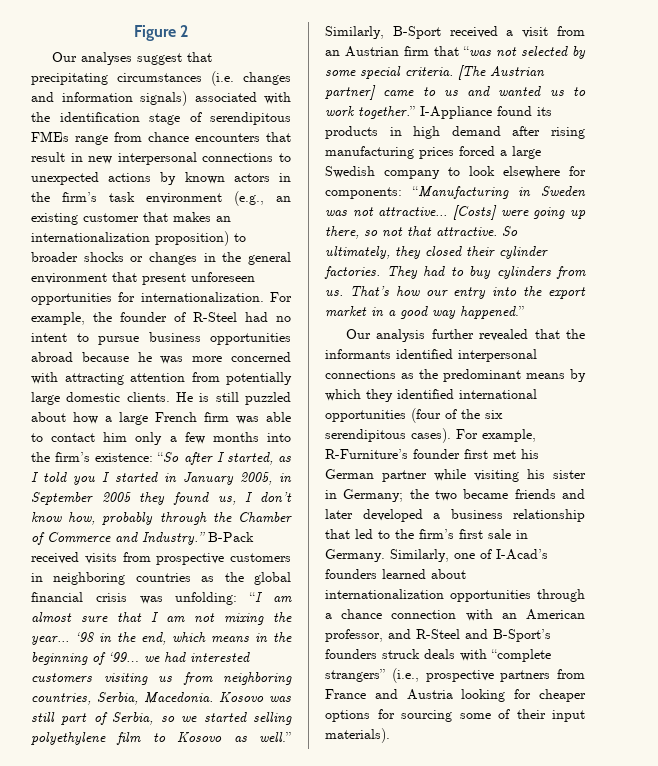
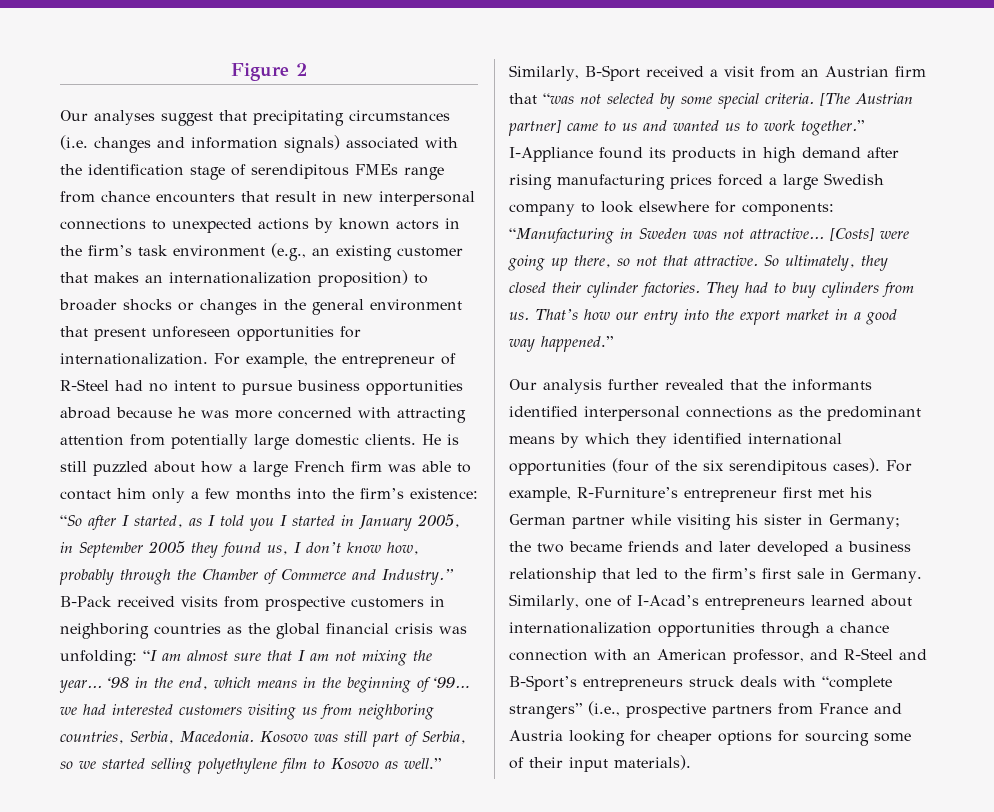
- For example, the founder of R-Steel had no intent to pursue business opportunities abroad because he was more concerned with attracting attention from potentially large domestic clients.
+ For example, the entrepreneur of R-Steel had no intent to pursue business opportunities abroad because he was more concerned with attracting attention from potentially large domestic clients.
- For example, R-Furniture’s founder first met his German partner while visiting his sister in Germany; the two became friends and later developed a business relationship that led to the firm’s first sale in Germany.
+ For example, R-Furniture’s entrepreneur first met his German partner while visiting his sister in Germany; the two became friends and later developed a business relationship that led to the firm’s first sale in Germany.
- Similarly, one of I-Acad’s founders learned about internationalization opportunities through a chance connection with an American professor, and R-Steel and B-Sport’s founders struck deals with “complete strangers” (i.e., prospective partners from France and Austria looking for cheaper options for sourcing some of their input materials).
+ Similarly, one of I-Acad’s entrepreneurs learned about internationalization opportunities through a chance connection with an American professor, and R-Steel and B-Sport’s entrepreneurs struck deals with “complete strangers” (i.e., prospective partners from France and Austria looking for cheaper options for sourcing some of their input materials).

